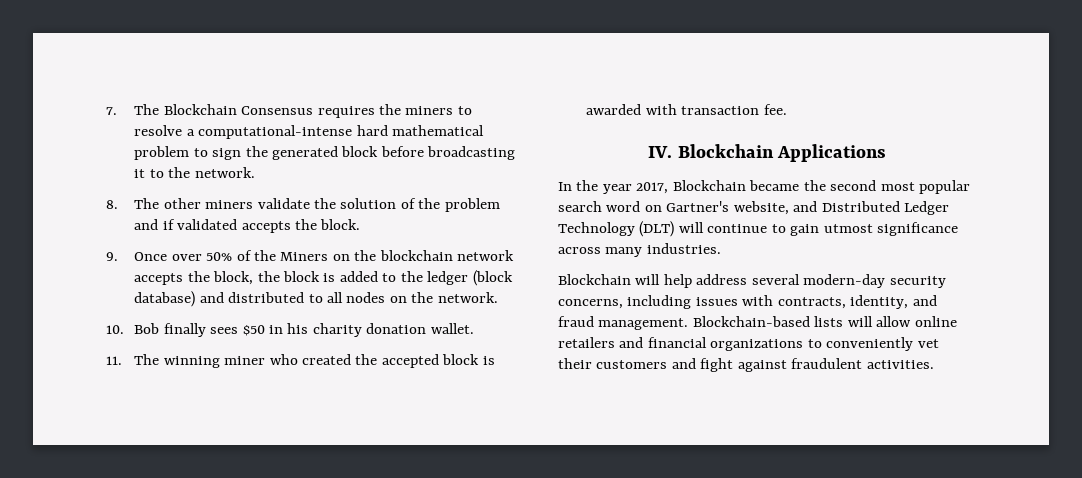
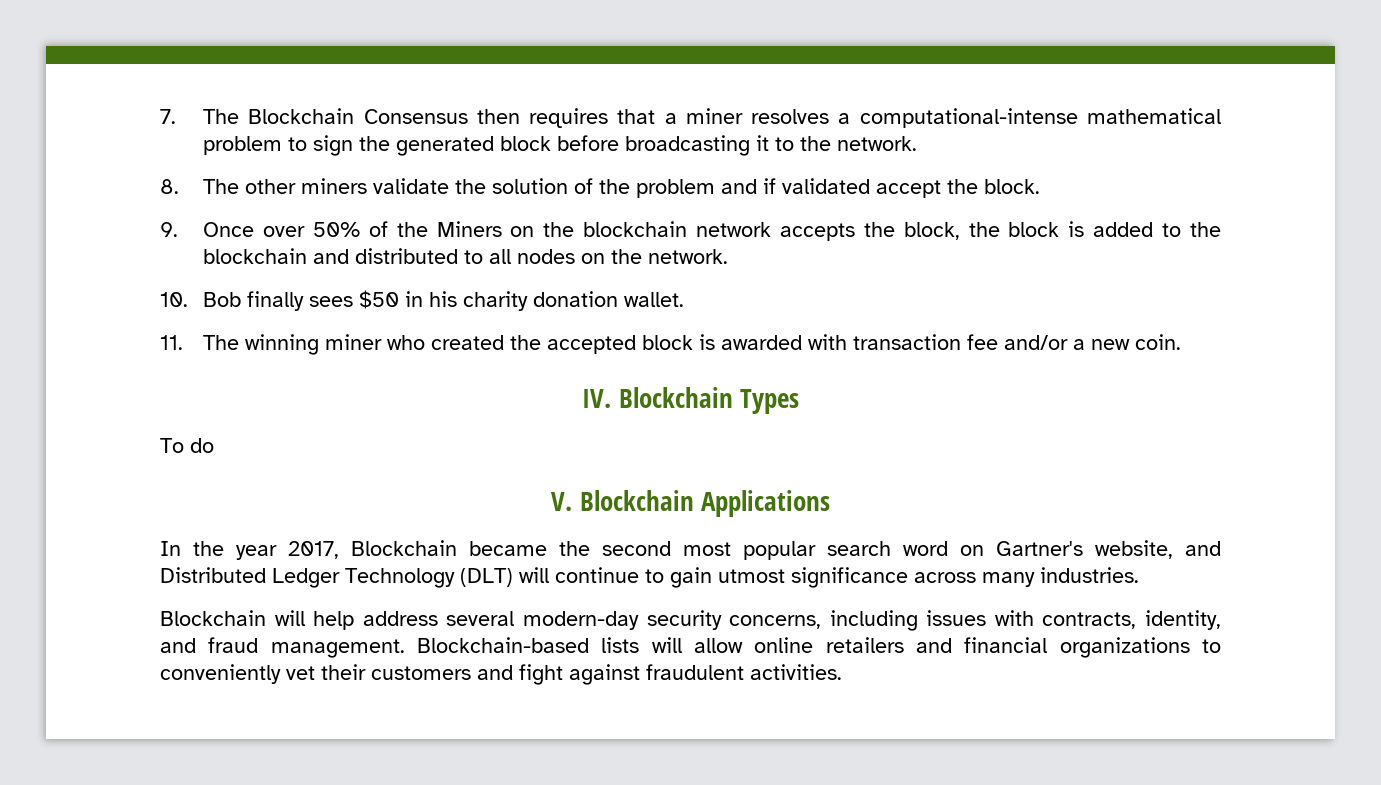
- 7. The Blockchain Consensus requires the miners to resolve a computational-intense hard mathematical problem to sign the generated block before broadcasting it to the network.
+ 7. The Blockchain Consensus then requires that a miner resolves a computational-intense mathematical problem to sign the generated block before broadcasting it to the network.
- 8. The other miners validate the solution of the problem and if validated accepts the block.
+ 8. The other miners validate the solution of the problem and if validated accept the block.
- 9. Once over 50% of the Miners on the blockchain network accepts the block, the block is added to the ledger (block database) and distributed to all nodes on the network.
+ 9. Once over 50% of the Miners on the blockchain network accepts the block, the block is added to the blockchain and distributed to all nodes on the network.
- 11. The winning miner who created the accepted block is awarded with transaction fee.
- IV. Blockchain Applications
+ 11. The winning miner who created the accepted block is awarded with transaction fee and/or a new coin.
+ IV. Blockchain Types
+ To do
+ V. Blockchain Applications

